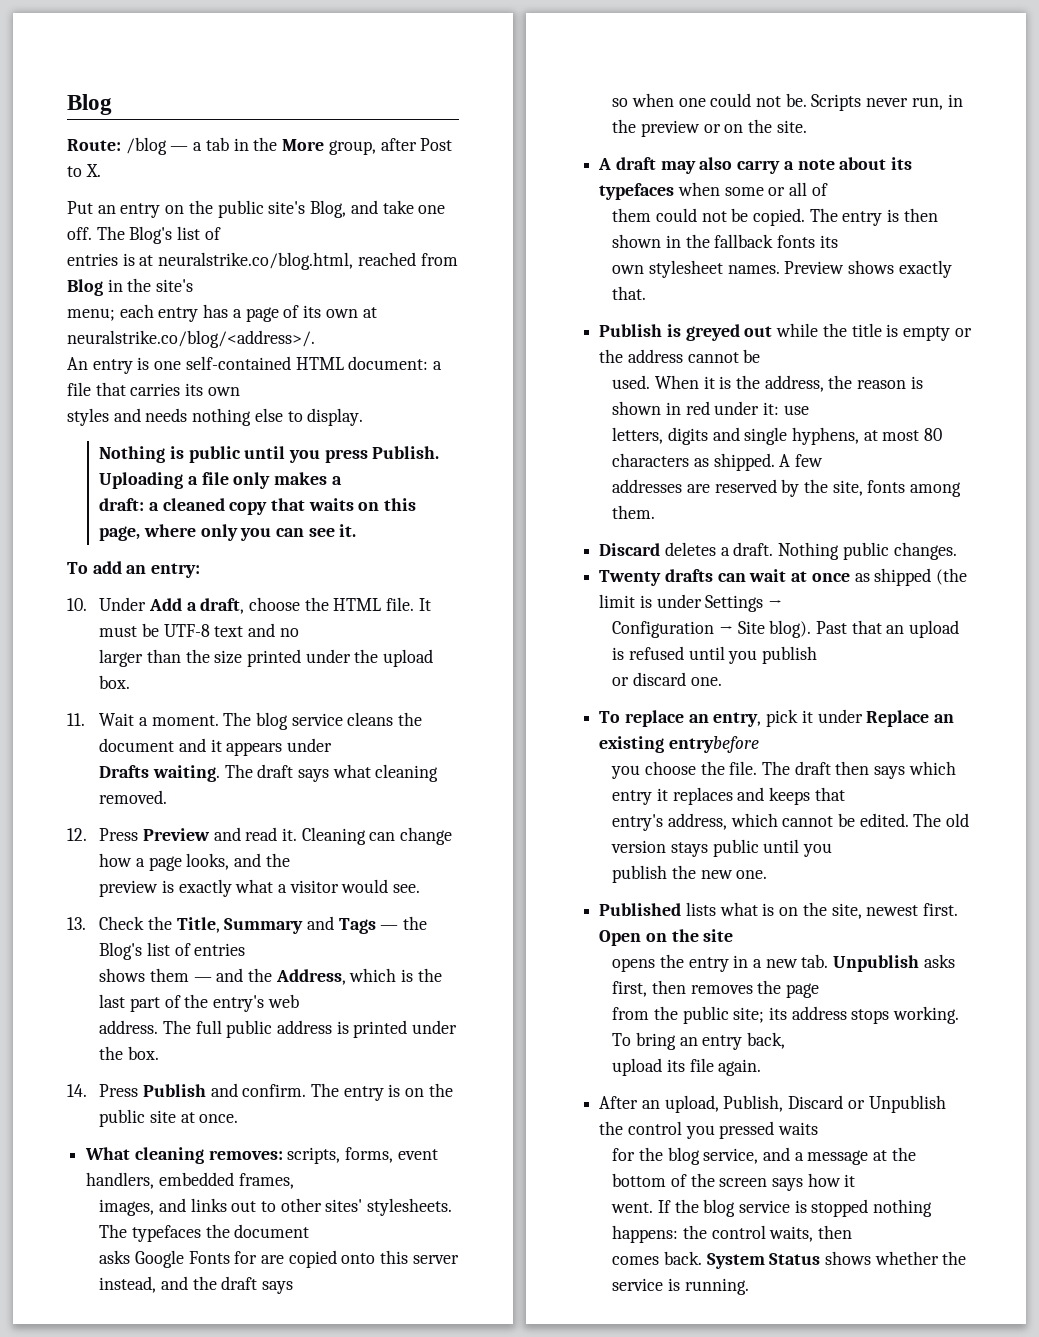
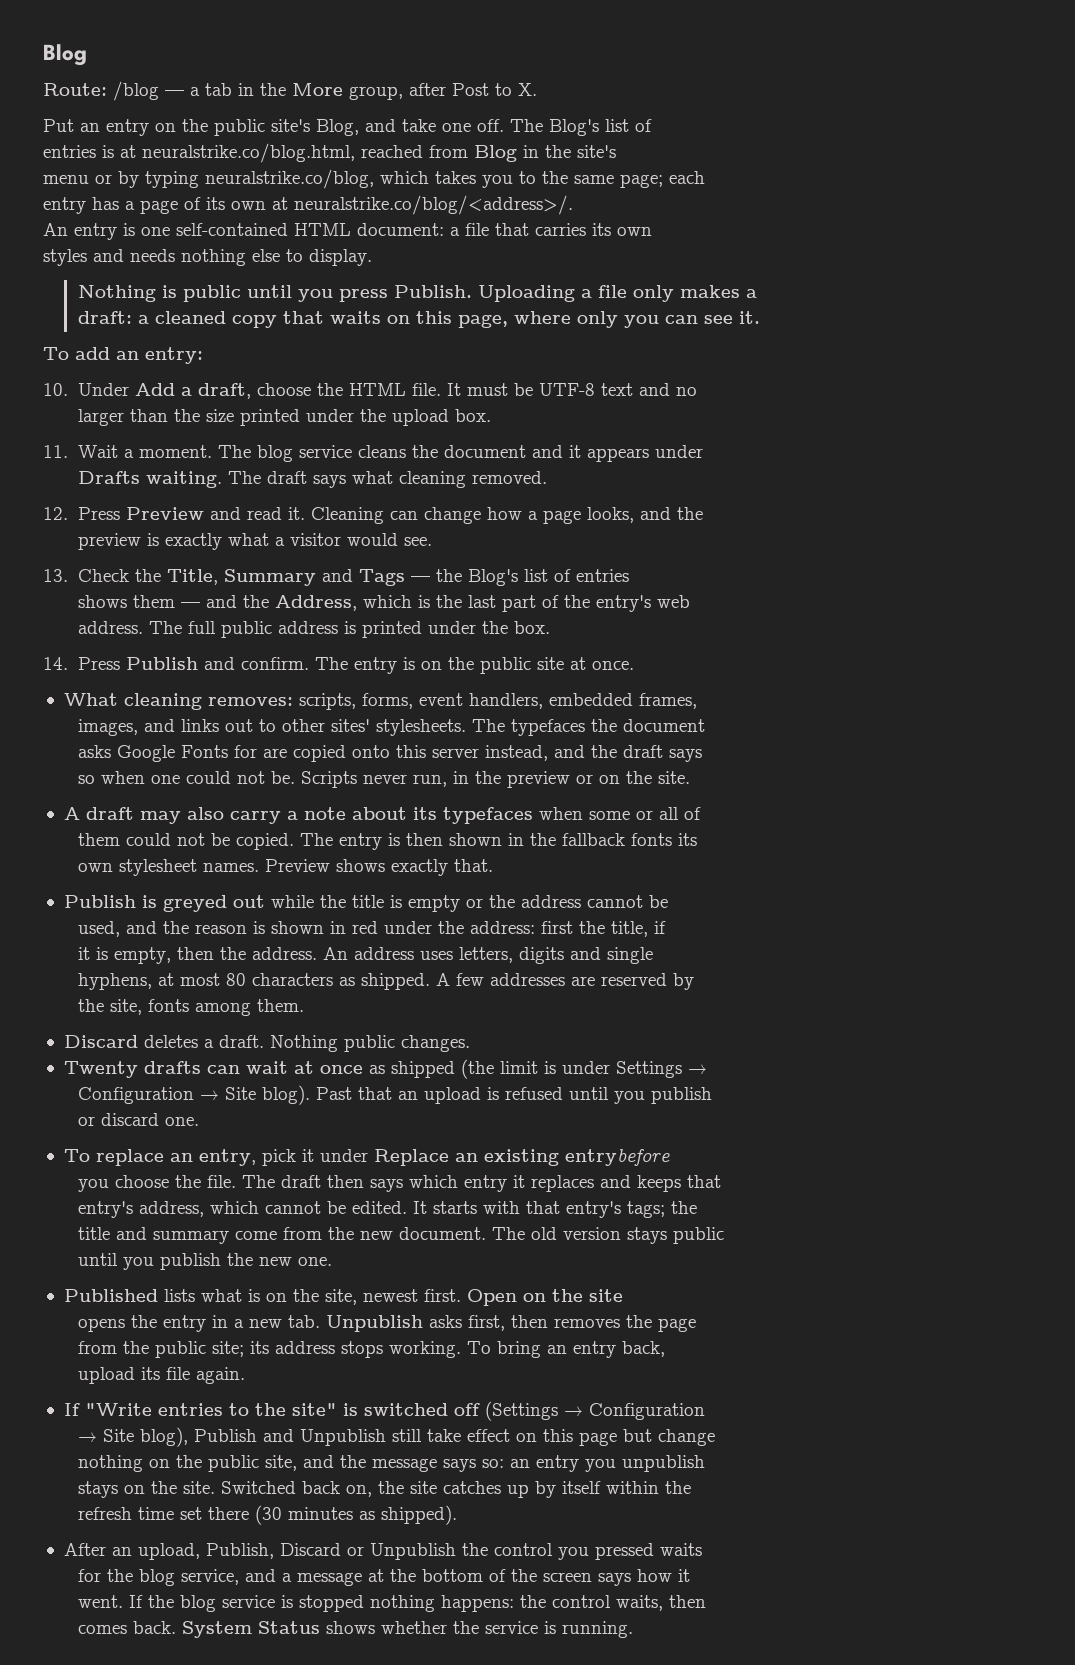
- menu; each entry has a page of its own at neuralstrike.co/blog/<address>/.
+ menu or by typing neuralstrike.co/blog, which takes you to the same page; each
+ entry has a page of its own at neuralstrike.co/blog/<address>/.
- used. When it is the address, the reason is shown in red under it: use
- letters, digits and single hyphens, at most 80 characters as shipped.
+ used, and the reason is shown in red under the address: first the title, if
+ it is empty, then the address. An address uses letters, digits and single
+ hyphens, at most 80 characters as shipped.
- A few
- addresses are reserved by the site, fonts among them.
+ A few addresses are reserved by
+ the site, fonts among them.
+ It starts with that entry's tags; the
+ title and summary come from the new document.
- The old version stays public until you
- publish the new one.
+ The old version stays public
+ until you publish the new one.
+ If "Write entries to the site" is switched off (Settings → Configuration
+ → Site blog), Publish and Unpublish still take effect on this page but change
+ nothing on the public site, and the message says so: an entry you unpublish
+ stays on the site. Switched back on, the site catches up by itself within the
+ refresh time set there (30 minutes as shipped).

